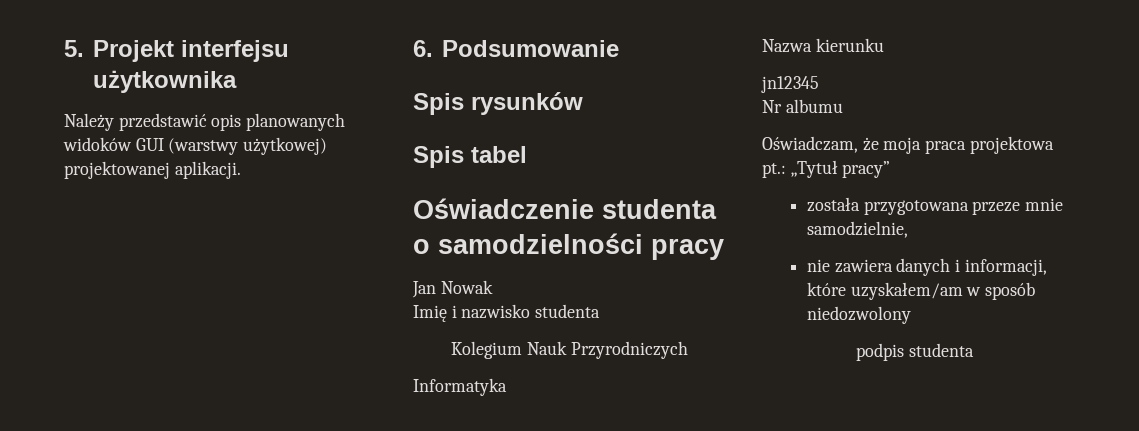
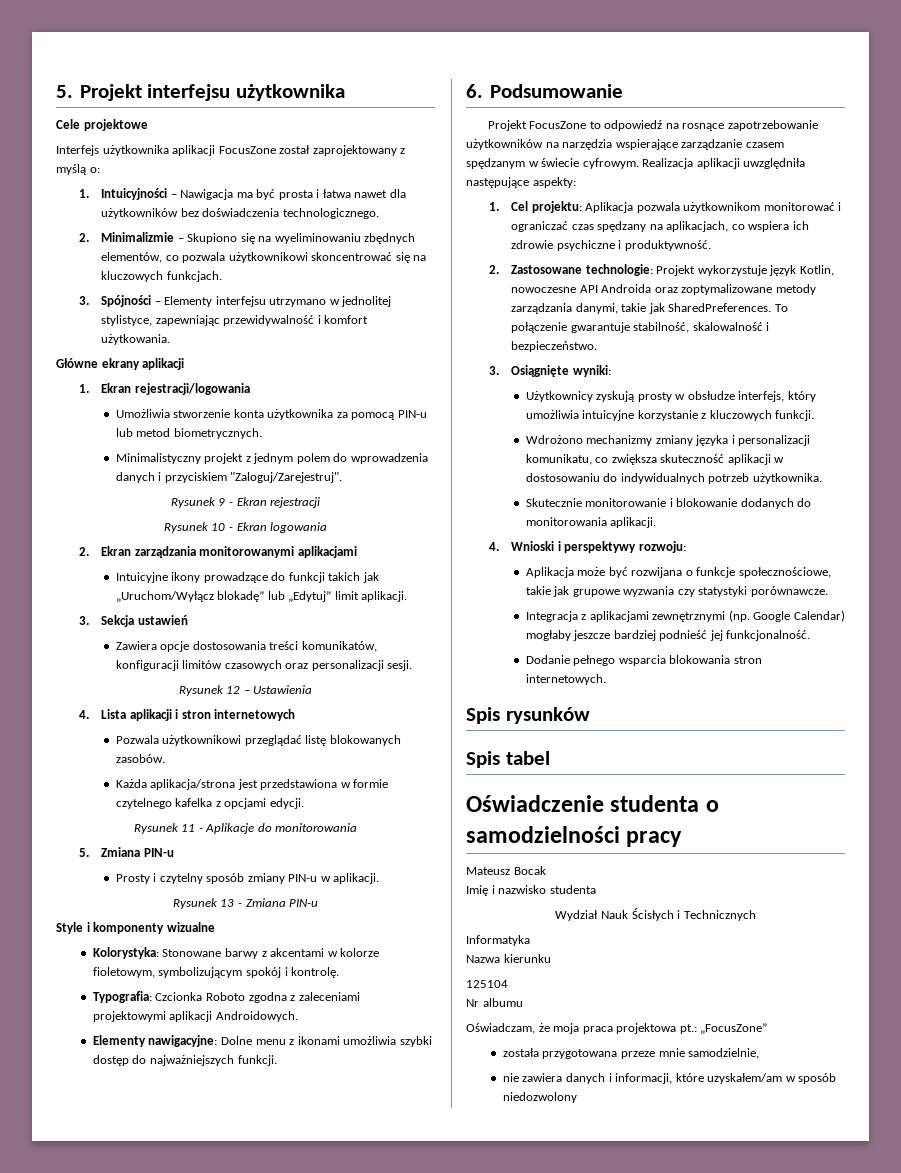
- Należy przedstawić opis planowanych widoków GUI (warstwy użytkowej) projektowanej aplikacji.
+ Cele projektowe
+ Interfejs użytkownika aplikacji FocusZone został zaprojektowany z myślą o:
+ 1. Intuicyjności – Nawigacja ma być prosta i łatwa nawet dla użytkowników bez doświadczenia technologicznego.
+ 2. Minimalizmie – Skupiono się na wyeliminowaniu zbędnych elementów, co pozwala użytkownikowi skoncentrować się na kluczowych funkcjach.
+ 3. Spójności – Elementy interfejsu utrzymano w jednolitej stylistyce, zapewniając przewidywalność i komfort użytkowania.
+ Główne ekrany aplikacji
+ 1. Ekran rejestracji/logowania
+ Umożliwia stworzenie konta użytkownika za pomocą PIN-u lub metod biometrycznych.
+ Minimalistyczny projekt z jednym polem do wprowadzenia danych i przyciskiem "Zaloguj/Zarejestruj".
+ Rysunek 9 - Ekran rejestracji
+ Rysunek 10 - Ekran logowania
+ 2. Ekran zarządzania monitorowanymi aplikacjami
+ Intuicyjne ikony prowadzące do funkcji takich jak „Uruchom/Wyłącz blokadę” lub „Edytuj” limit aplikacji.
+ 3. Sekcja ustawień
+ Zawiera opcje dostosowania treści komunikatów, konfiguracji limitów czasowych oraz personalizacji sesji.
+ Rysunek 12 – Ustawienia
+ 4. Lista aplikacji i stron internetowych
+ Pozwala użytkownikowi przeglądać listę blokowanych zasobów.
+ Każda aplikacja/strona jest przedstawiona w formie czytelnego kafelka z opcjami edycji.
+ Rysunek 11 - Aplikacje do monitorowania
+ 5. Zmiana PIN-u
+ Prosty i czytelny sposób zmiany PIN-u w aplikacji.
+ Rysunek 13 - Zmiana PIN-u
+ Style i komponenty wizualne
+ Kolorystyka: Stonowane barwy z akcentami w kolorze fioletowym, symbolizującym spokój i kontrolę.
+ Typografia: Czcionka Roboto zgodna z zaleceniami projektowymi aplikacji Androidowych.
+ Elementy nawigacyjne: Dolne menu z ikonami umożliwia szybki dostęp do najważniejszych funkcji.
  6. Podsumowanie
+ Projekt FocusZone to odpowiedź na rosnące zapotrzebowanie użytkowników na narzędzia wspierające zarządzanie czasem spędzanym w świecie cyfrowym. Realizacja aplikacji uwzględniła następujące aspekty:
+ 1. Cel projektu: Aplikacja pozwala użytkownikom monitorować i ograniczać czas spędzany na aplikacjach, co wspiera ich zdrowie psychiczne i produktywność.
+ 2. Zastosowane technologie: Projekt wykorzystuje język Kotlin, nowoczesne API Androida oraz zoptymalizowane metody zarządzania danymi, takie jak SharedPreferences. To połączenie gwarantuje stabilność, skalowalność i bezpieczeństwo.
+ 3. Osiągnięte wyniki:
+ Użytkownicy zyskują prosty w obsłudze interfejs, który umożliwia intuicyjne korzystanie z kluczowych funkcji.
+ Wdrożono mechanizmy zmiany języka i personalizacji komunikatu, co zwiększa skuteczność aplikacji w dostosowaniu do indywidualnych potrzeb użytkownika.
+ Skutecznie monitorowanie i blokowanie dodanych do monitorowania aplikacji.
+ 4. Wnioski i perspektywy rozwoju:
+ Aplikacja może być rozwijana o funkcje społecznościowe, takie jak grupowe wyzwania czy statystyki porównawcze.
+ Integracja z aplikacjami zewnętrznymi (np. Google Calendar) mogłaby jeszcze bardziej podnieść jej funkcjonalność.
+ Dodanie pełnego wsparcia blokowania stron internetowych.
- Jan Nowak
+ Mateusz Bocak
- Kolegium Nauk Przyrodniczych
+ Wydział Nauk Ścisłych i Technicznych
- jn12345
+ 125104
- Oświadczam, że moja praca projektowa pt.: „Tytuł pracy”
+ Oświadczam, że moja praca projektowa pt.: „FocusZone”
- podpis studenta

